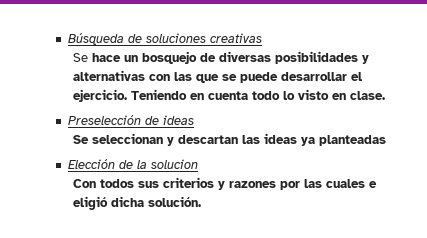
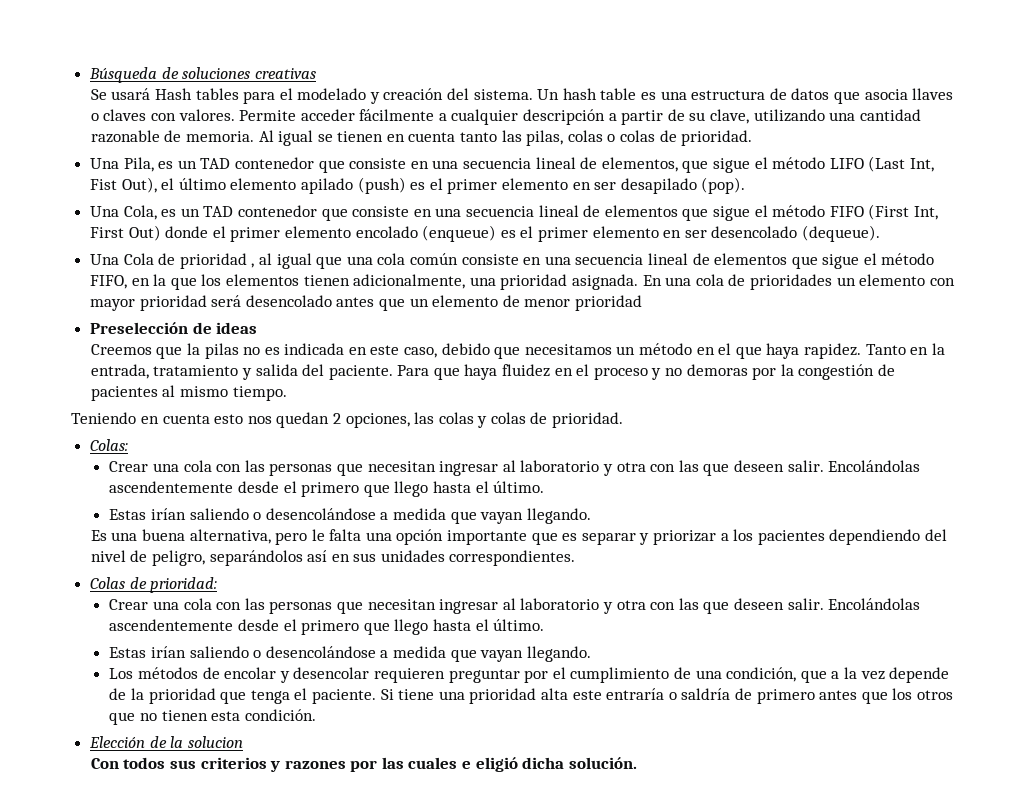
- Se hace un bosquejo de diversas posibilidades y alternativas con las que se puede desarrollar el ejercicio. Teniendo en cuenta todo lo visto en clase.
+ Se usará Hash tables para el modelado y creación del sistema. Un hash table es una estructura de datos que asocia llaves o claves con valores. Permite acceder fácilmente a cualquier descripción a partir de su clave, utilizando una cantidad razonable de memoria. Al igual se tienen en cuenta tanto las pilas, colas o colas de prioridad.
+ Una Pila, es un TAD contenedor que consiste en una secuencia lineal de elementos, que sigue el método LIFO (Last Int, Fist Out), el último elemento apilado (push) es el primer elemento en ser desapilado (pop).
+ Una Cola, es un TAD contenedor que consiste en una secuencia lineal de elementos que sigue el método FIFO (First Int, First Out) donde el primer elemento encolado (enqueue) es el primer elemento en ser desencolado (dequeue).
+ Una Cola de prioridad , al igual que una cola común consiste en una secuencia lineal de elementos que sigue el método FIFO, en la que los elementos tienen adicionalmente, una prioridad asignada. En una cola de prioridades un elemento con mayor prioridad será desencolado antes que un elemento de menor prioridad
  Preselección de ideas
- Se seleccionan y descartan las ideas ya planteadas
+ Creemos que la pilas no es indicada en este caso, debido que necesitamos un método en el que haya rapidez. Tanto en la entrada, tratamiento y salida del paciente. Para que haya fluidez en el proceso y no demoras por la congestión de pacientes al mismo tiempo.
+ Teniendo en cuenta esto nos quedan 2 opciones, las colas y colas de prioridad.
+ Colas:
+ Crear una cola con las personas que necesitan ingresar al laboratorio y otra con las que deseen salir. Encolándolas ascendentemente desde el primero que llego hasta el último.
+ Estas irían saliendo o desencolándose a medida que vayan llegando.
+ Es una buena alternativa, pero le falta una opción importante que es separar y priorizar a los pacientes dependiendo del nivel de peligro, separándolos así en sus unidades correspondientes.
+ Colas de prioridad:
+ Crear una cola con las personas que necesitan ingresar al laboratorio y otra con las que deseen salir. Encolándolas ascendentemente desde el primero que llego hasta el último.
+ Estas irían saliendo o desencolándose a medida que vayan llegando.
+ Los métodos de encolar y desencolar requieren preguntar por el cumplimiento de una condición, que a la vez depende de la prioridad que tenga el paciente. Si tiene una prioridad alta este entraría o saldría de primero antes que los otros que no tienen esta condición.

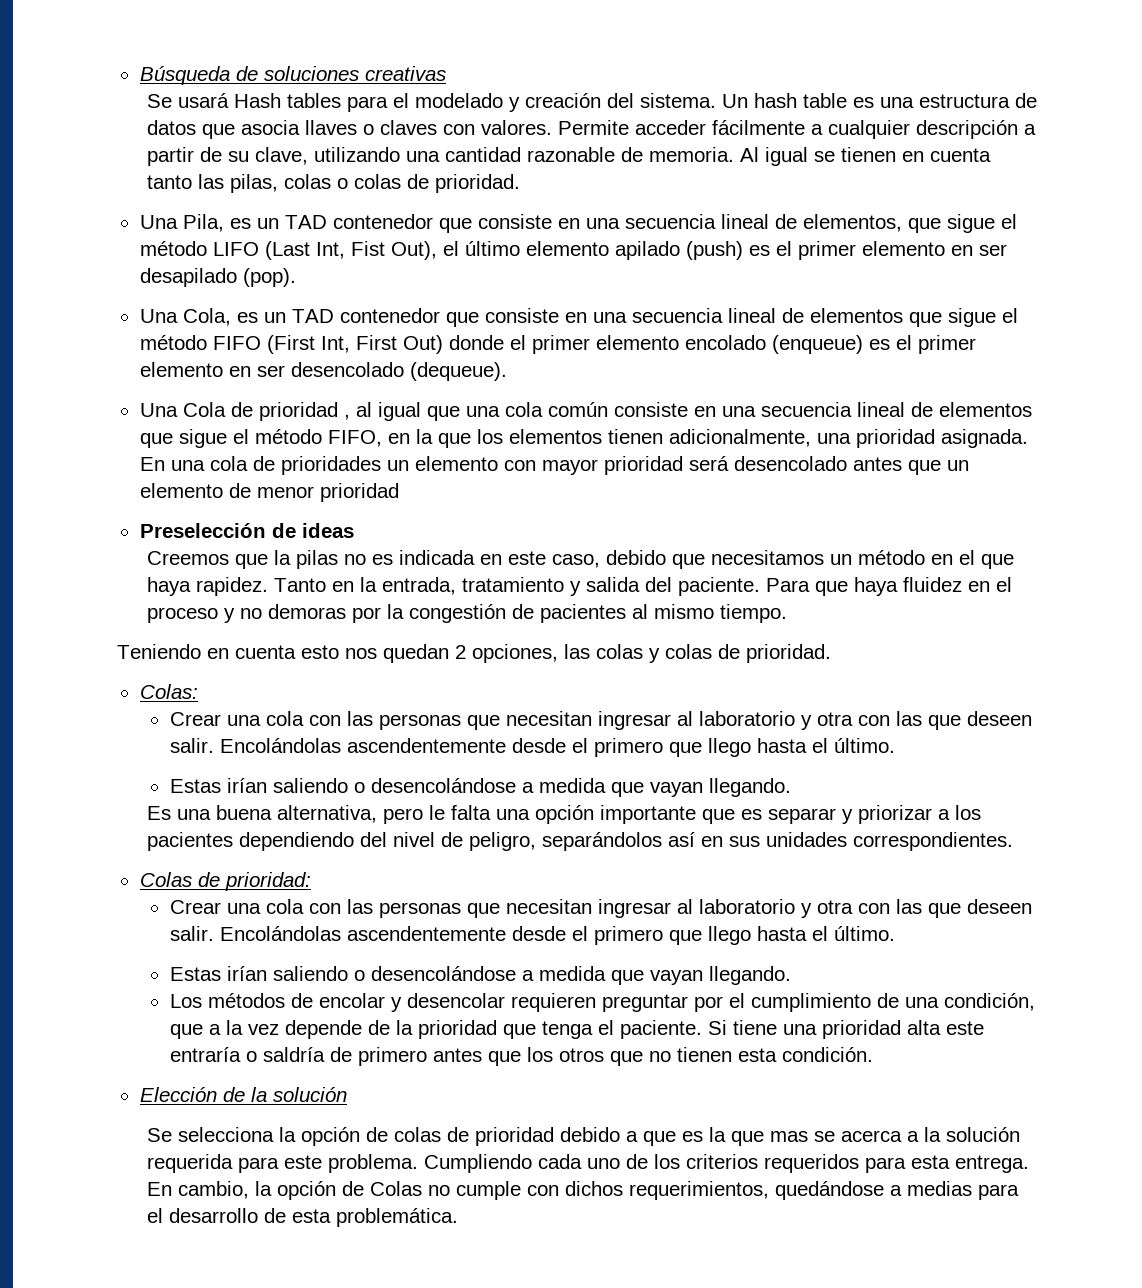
- Elección de la solucion
- Con todos sus criterios y razones por las cuales e eligió dicha solución.
+ Elección de la solución
+ Se selecciona la opción de colas de prioridad debido a que es la que mas se acerca a la solución requerida para este problema. Cumpliendo cada uno de los criterios requeridos para esta entrega. En cambio, la opción de Colas no cumple con dichos requerimientos, quedándose a medias para el desarrollo de esta problemática.

